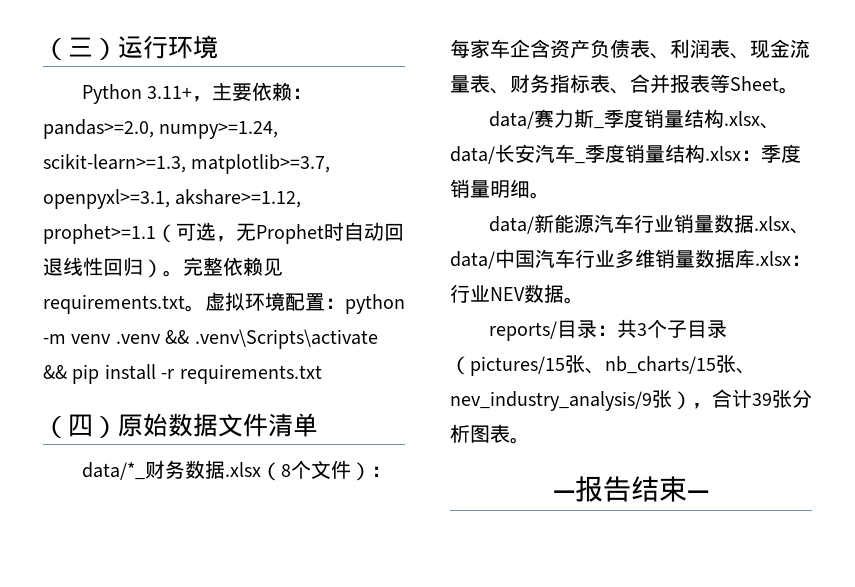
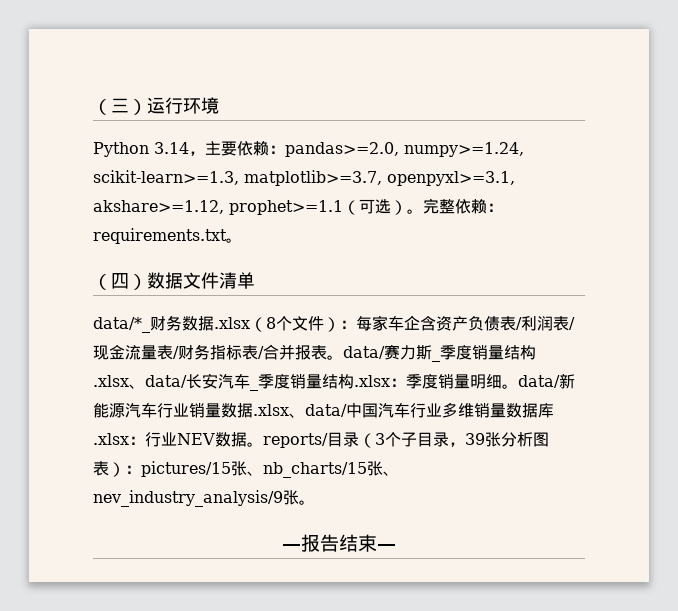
- Python 3.11+，主要依赖：pandas>=2.0, numpy>=1.24, scikit-learn>=1.3, matplotlib>=3.7, openpyxl>=3.1, akshare>=1.12, prophet>=1.1（可选，无Prophet时自动回退线性回归）。
+ Python 3.14，主要依赖：pandas>=2.0, numpy>=1.24, scikit-learn>=1.3, matplotlib>=3.7, openpyxl>=3.1, akshare>=1.12, prophet>=1.1（可选）。
- 完整依赖见requirements.txt。虚拟环境配置：python -m venv .venv && .venv\Scripts\activate && pip install -r requirements.txt
+ 完整依赖：requirements.txt。
- （四）原始数据文件清单
+ （四）数据文件清单
- 每家车企含资产负债表、利润表、现金流量表、财务指标表、合并报表等Sheet。
- data/赛力斯_季度销量结构.xlsx、data/长安汽车_季度销量结构.xlsx：
+ 每家车企含资产负债表/利润表/现金流量表/财务指标表/合并报表。data/赛力斯_季度销量结构.xlsx、data/长安汽车_季度销量结构.xlsx：
- 季度销量明细。
- data/新能源汽车行业销量数据.xlsx、data/中国汽车行业多维销量数据库.xlsx：
+ 季度销量明细。data/新能源汽车行业销量数据.xlsx、data/中国汽车行业多维销量数据库.xlsx：
- 行业NEV数据。
- reports/目录：共3个子目录（pictures/15张、nb_charts/15张、nev_industry_analysis/9张），合计39张分析图表。
+ 行业NEV数据。reports/目录（3个子目录，39张分析图表）：pictures/15张、nb_charts/15张、nev_industry_analysis/9张。

